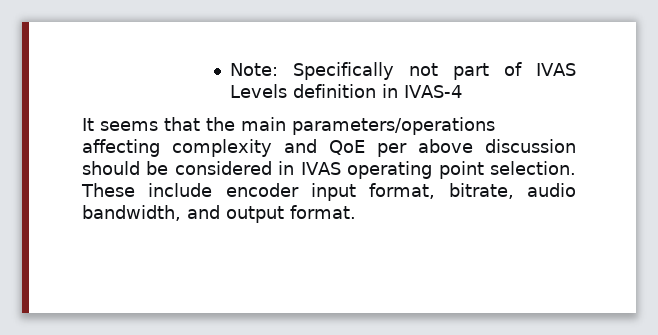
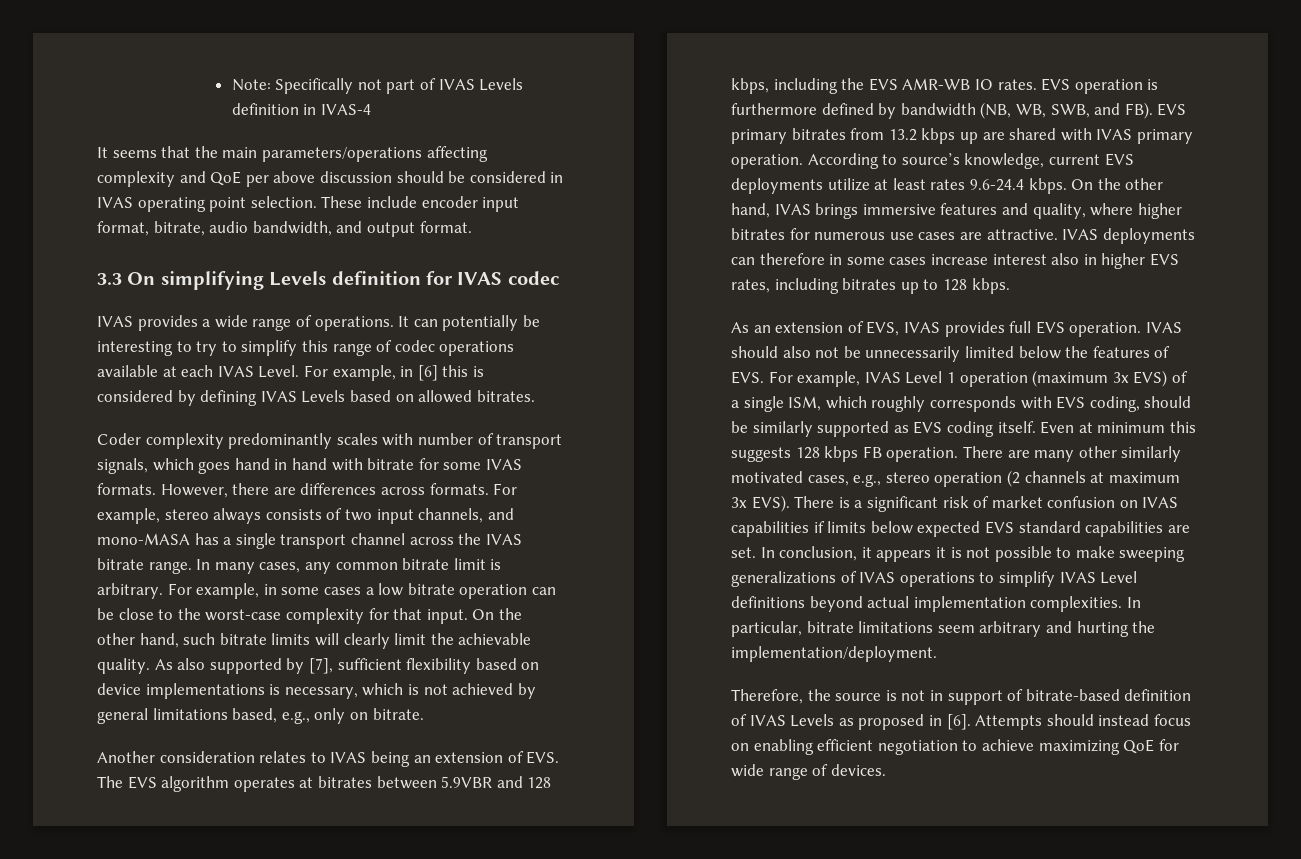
+ 3.3 On simplifying Levels definition for IVAS codec
+ IVAS provides a wide range of operations. It can potentially be interesting to try to simplify this range of codec operations available at each IVAS Level. For example, in [6] this is considered by defining IVAS Levels based on allowed bitrates.
+ Coder complexity predominantly scales with number of transport signals, which goes hand in hand with bitrate for some IVAS formats. However, there are differences across formats. For example, stereo always consists of two input channels, and mono-MASA has a single transport channel across the IVAS bitrate range. In many cases, any common bitrate limit is arbitrary. For example, in some cases a low bitrate operation can be close to the worst-case complexity for that input. On the other hand, such bitrate limits will clearly limit the achievable quality. As also supported by [7], sufficient flexibility based on device implementations is necessary, which is not achieved by general limitations based, e.g., only on bitrate.
+ Another consideration relates to IVAS being an extension of EVS. The EVS algorithm operates at bitrates between 5.9VBR and 128 kbps, including the EVS AMR-WB IO rates. EVS operation is furthermore defined by bandwidth (NB, WB, SWB, and FB). EVS primary bitrates from 13.2 kbps up are shared with IVAS primary operation. According to source’s knowledge, current EVS deployments utilize at least rates 9.6-24.4 kbps. On the other hand, IVAS brings immersive features and quality, where higher bitrates for numerous use cases are attractive. IVAS deployments can therefore in some cases increase interest also in higher EVS rates, including bitrates up to 128 kbps.
+ As an extension of EVS, IVAS provides full EVS operation. IVAS should also not be unnecessarily limited below the features of EVS. For example, IVAS Level 1 operation (maximum 3x EVS) of a single ISM, which roughly corresponds with EVS coding, should be similarly supported as EVS coding itself. Even at minimum this suggests 128 kbps FB operation. There are many other similarly motivated cases, e.g., stereo operation (2 channels at maximum 3x EVS). There is a significant risk of market confusion on IVAS capabilities if limits below expected EVS standard capabilities are set. In conclusion, it appears it is not possible to make sweeping generalizations of IVAS operations to simplify IVAS Level definitions beyond actual implementation complexities. In particular, bitrate limitations seem arbitrary and hurting the implementation/deployment.
+ Therefore, the source is not in support of bitrate-based definition of IVAS Levels as proposed in [6]. Attempts should instead focus on enabling efficient negotiation to achieve maximizing QoE for wide range of devices.

